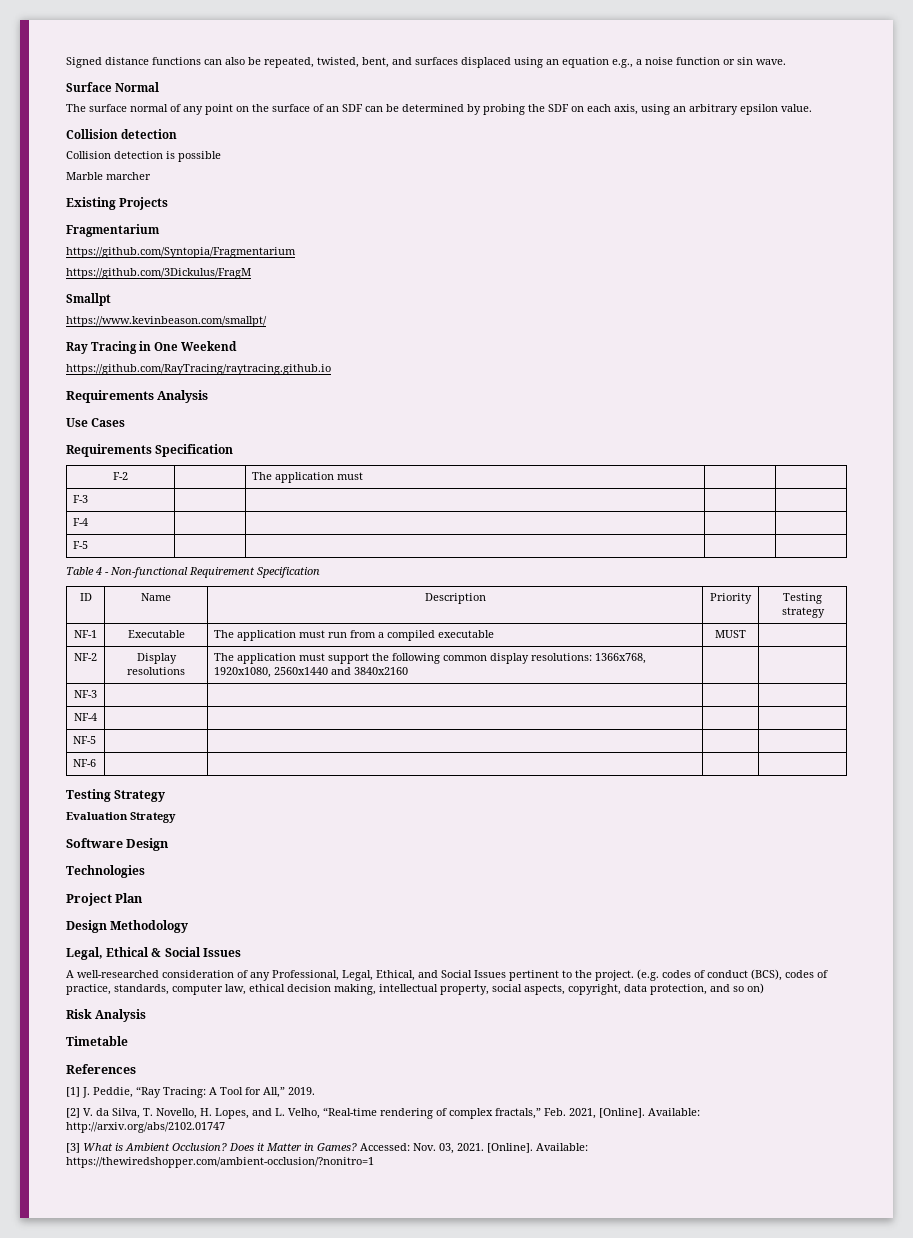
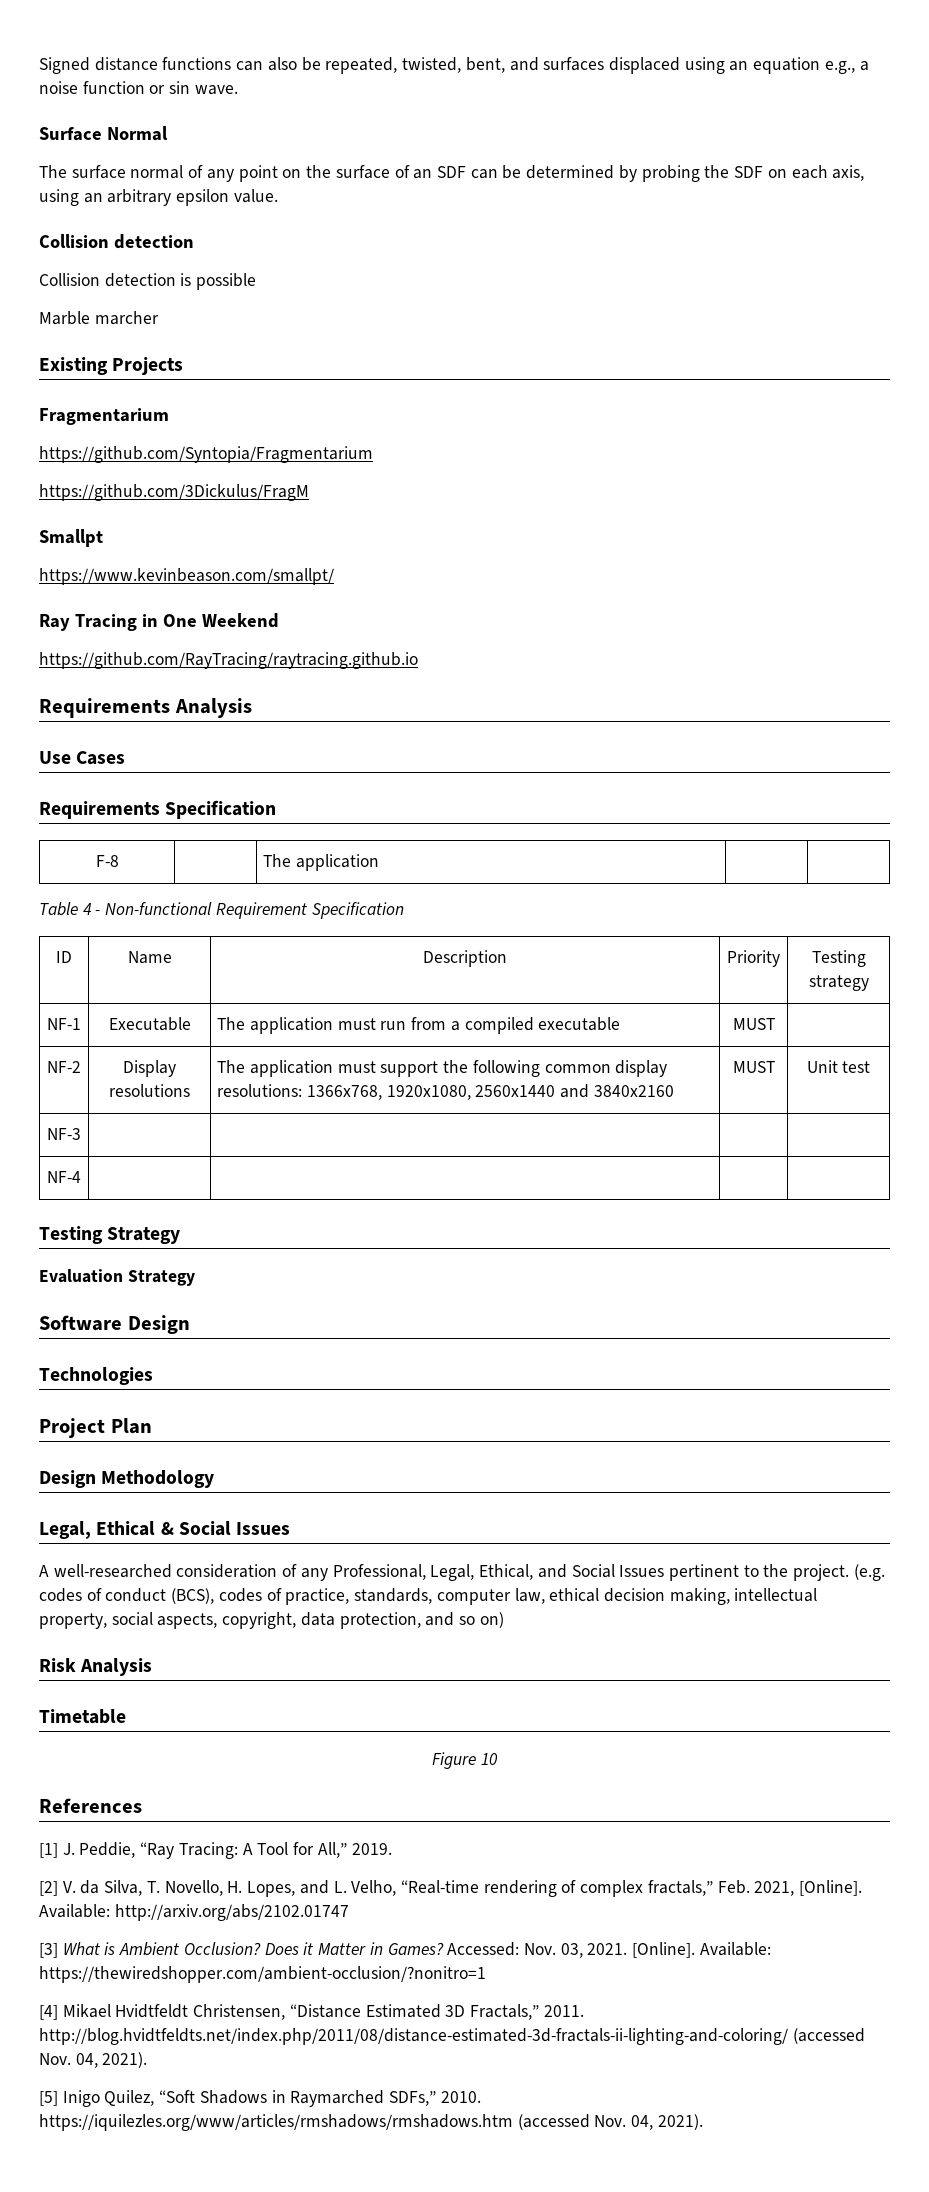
- F-2 | | The application must | |
- F-3 | | | |
- F-4 | | | |
- F-5 | | | |
+ F-8 | | The application | |
- NF-2 | Display resolutions | The application must support the following common display resolutions: 1366x768, 1920x1080, 2560x1440 and 3840x2160 | |
+ NF-2 | Display resolutions | The application must support the following common display resolutions: 1366x768, 1920x1080, 2560x1440 and 3840x2160 | MUST | Unit test
- NF-5 | | | |
- NF-6 | | | |
+ Figure 10
+ [4] Mikael Hvidtfeldt Christensen, “Distance Estimated 3D Fractals,” 2011. http://blog.hvidtfeldts.net/index.php/2011/08/distance-estimated-3d-fractals-ii-lighting-and-coloring/ (accessed Nov. 04, 2021).
+ [5] Inigo Quilez, “Soft Shadows in Raymarched SDFs,” 2010. https://iquilezles.org/www/articles/rmshadows/rmshadows.htm (accessed Nov. 04, 2021).

